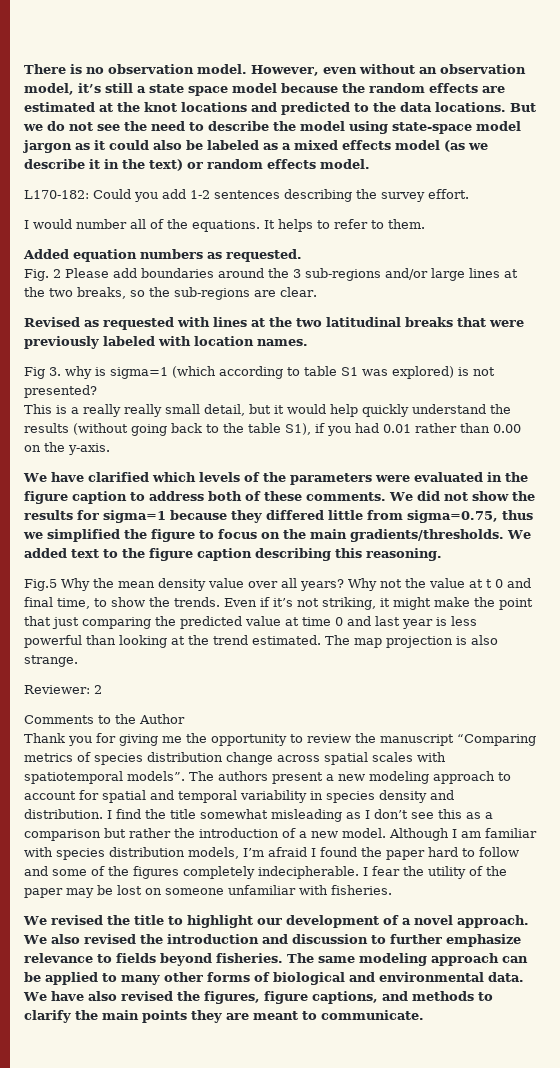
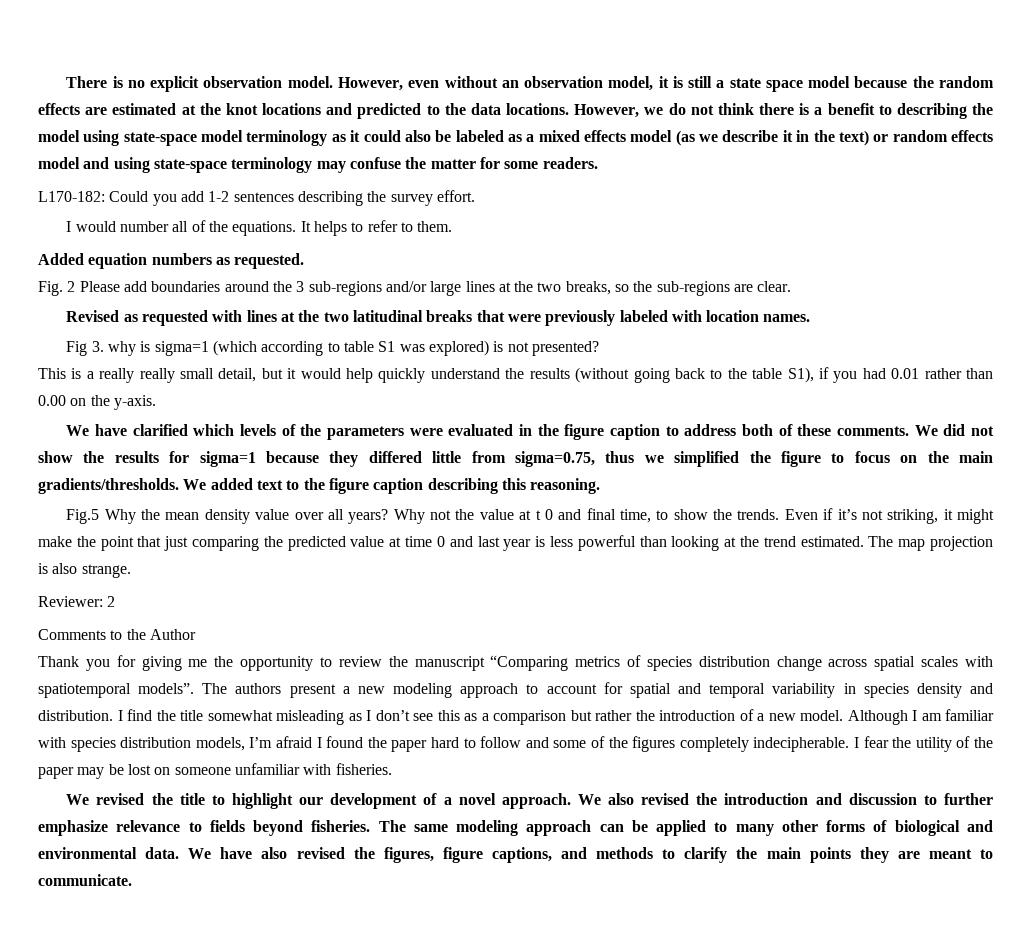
- There is no observation model.
+ There is no explicit observation model.
- However, even without an observation model, it’s still a state space model because the random effects are estimated at the knot locations and predicted to the data locations.
+ However, even without an observation model, it is still a state space model because the random effects are estimated at the knot locations and predicted to the data locations.
- But we do not see the need to describe the model using state-space model jargon as it could also be labeled as a mixed effects model (as we describe it in the text) or random effects model.
+ However, we do not think there is a benefit to describing the model using state-space model terminology as it could also be labeled as a mixed effects model (as we describe it in the text) or random effects model and using state-space terminology may confuse the matter for some readers.

